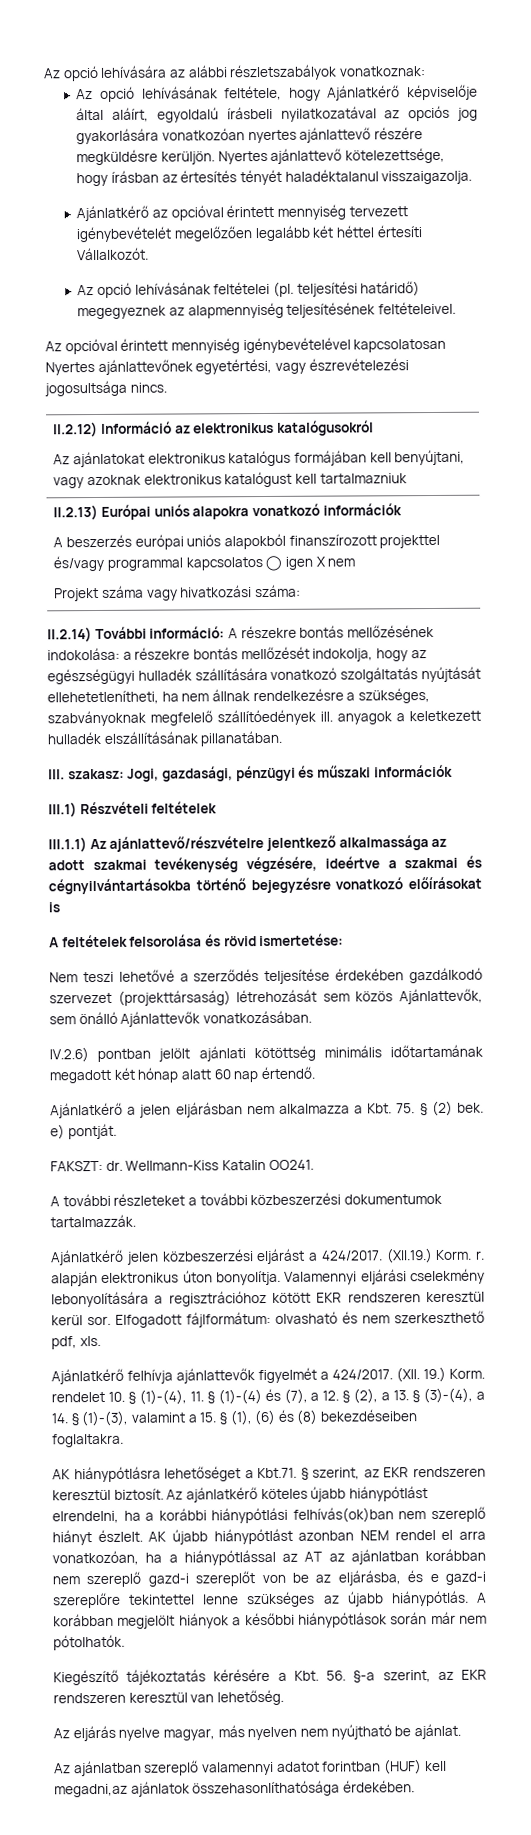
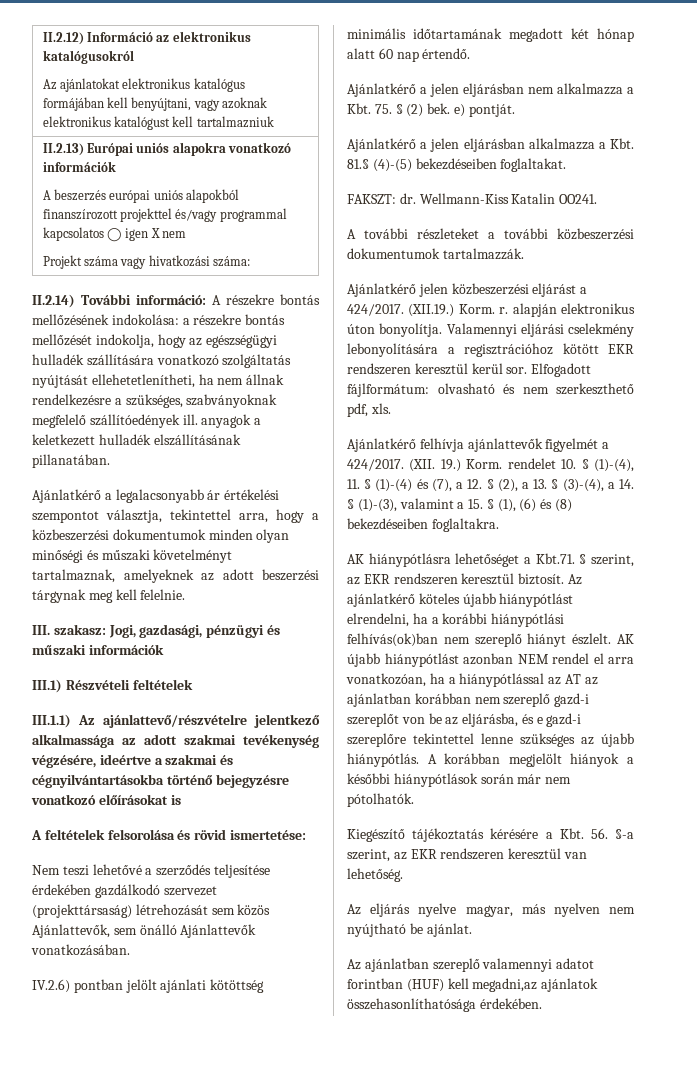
- Az opció lehívására az alábbi részletszabályok vonatkoznak:
- Az opció lehívásának feltétele, hogy Ajánlatkérő képviselője által aláírt, egyoldalú írásbeli nyilatkozatával az opciós jog gyakorlására vonatkozóan nyertes ajánlattevő részére megküldésre kerüljön. Nyertes ajánlattevő kötelezettsége, hogy írásban az értesítés tényét haladéktalanul visszaigazolja.
- Ajánlatkérő az opcióval érintett mennyiség tervezett igénybevételét megelőzően legalább két héttel értesíti Vállalkozót.
- Az opció lehívásának feltételei (pl. teljesítési határidő) megegyeznek az alapmennyiség teljesítésének feltételeivel.
- Az opcióval érintett mennyiség igénybevételével kapcsolatosan Nyertes ajánlattevőnek egyetértési, vagy észrevételezési jogosultsága nincs.
+ Ajánlatkérő a legalacsonyabb ár értékelési szempontot választja, tekintettel arra, hogy a közbeszerzési dokumentumok minden olyan minőségi és műszaki követelményt tartalmaznak, amelyeknek az adott beszerzési tárgynak meg kell felelnie.
+ Ajánlatkérő a jelen eljárásban alkalmazza a Kbt. 81.§ (4)-(5) bekezdéseiben foglaltakat.

